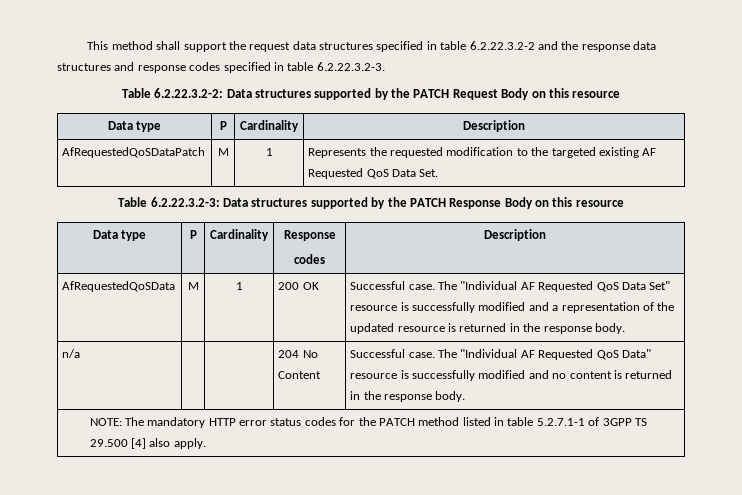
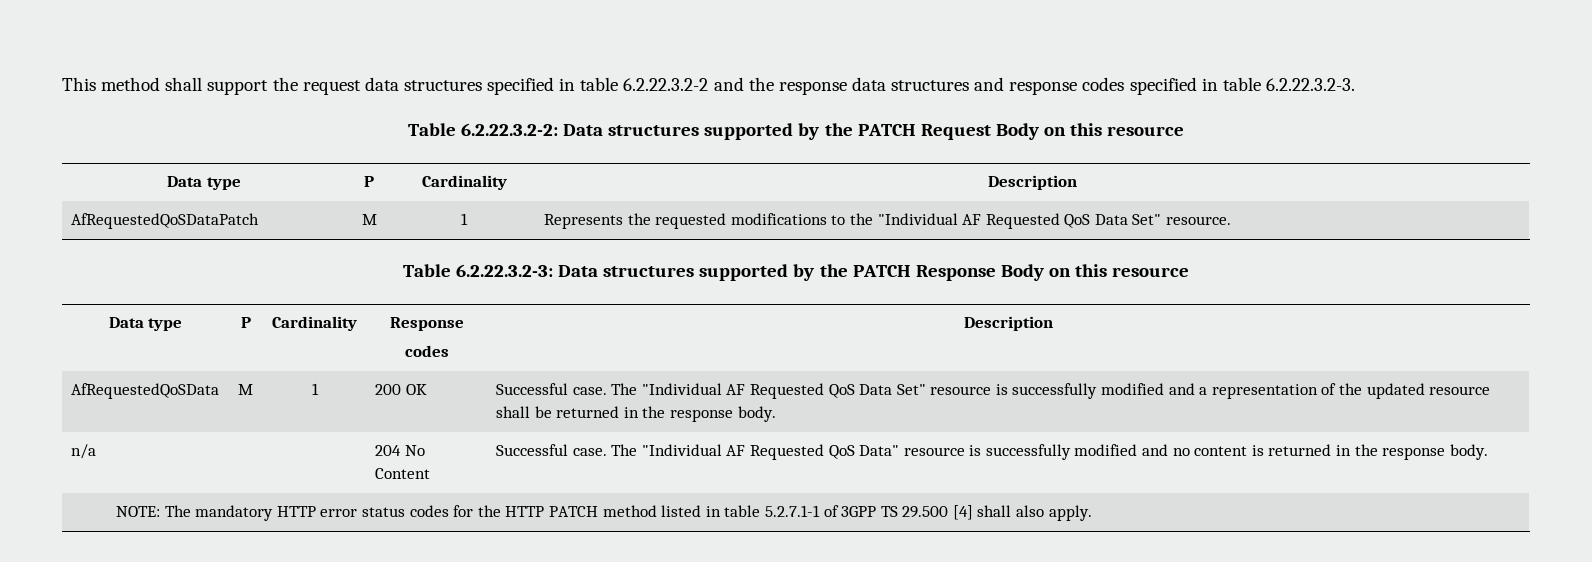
- AfRequestedQoSDataPatch | M | 1 | Represents the requested modification to the targeted existing AF Requested QoS Data Set.
+ AfRequestedQoSDataPatch | M | 1 | Represents the requested modifications to the "Individual AF Requested QoS Data Set" resource.
- AfRequestedQoSData | M | 1 | 200 OK | Successful case. The "Individual AF Requested QoS Data Set" resource is successfully modified and a representation of the updated resource is returned in the response body.
+ AfRequestedQoSData | M | 1 | 200 OK | Successful case. The "Individual AF Requested QoS Data Set" resource is successfully modified and a representation of the updated resource shall be returned in the response body.
- NOTE: The mandatory HTTP error status codes for the PATCH method listed in table 5.2.7.1-1 of 3GPP TS 29.500 [4] also apply.
+ NOTE: The mandatory HTTP error status codes for the HTTP PATCH method listed in table 5.2.7.1-1 of 3GPP TS 29.500 [4] shall also apply.

